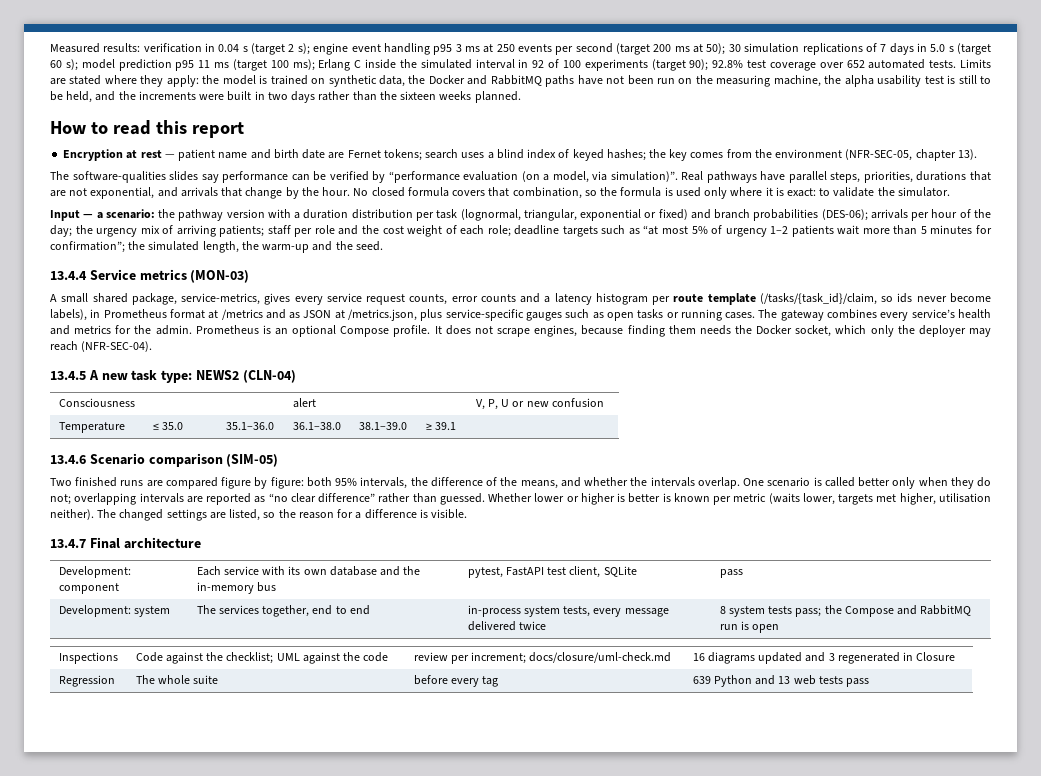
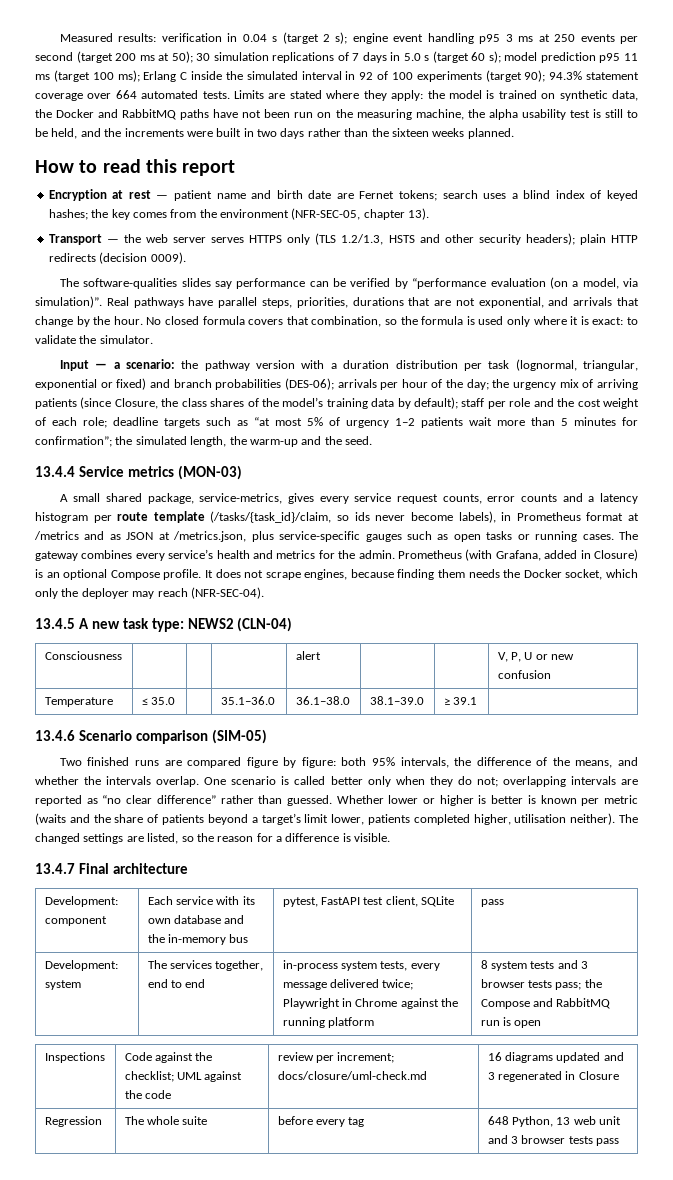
- 92.8% test coverage over 652 automated tests.
+ 94.3% statement coverage over 664 automated tests.
+ Transport — the web server serves HTTPS only (TLS 1.2/1.3, HSTS and other security headers); plain HTTP redirects (decision 0009).
- the urgency mix of arriving patients;
+ the urgency mix of arriving patients (since Closure, the class shares of the model’s training data by default);
- Prometheus is an optional Compose profile.
+ Prometheus (with Grafana, added in Closure) is an optional Compose profile.
- Whether lower or higher is better is known per metric (waits lower, targets met higher, utilisation neither).
+ Whether lower or higher is better is known per metric (waits and the share of patients beyond a target’s limit lower, patients completed higher, utilisation neither).
- Development: system | The services together, end to end | in-process system tests, every message delivered twice | 8 system tests pass; the Compose and RabbitMQ run is open
+ Development: system | The services together, end to end | in-process system tests, every message delivered twice; Playwright in Chrome against the running platform | 8 system tests and 3 browser tests pass; the Compose and RabbitMQ run is open
- Regression | The whole suite | before every tag | 639 Python and 13 web tests pass
+ Regression | The whole suite | before every tag | 648 Python, 13 web unit and 3 browser tests pass

